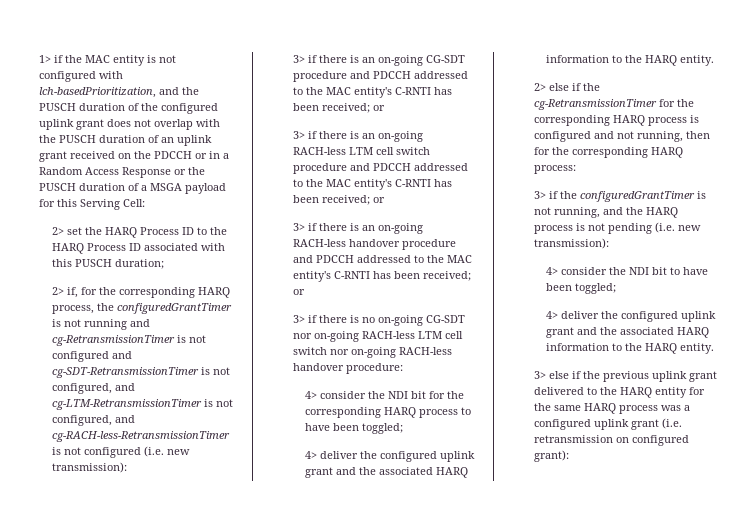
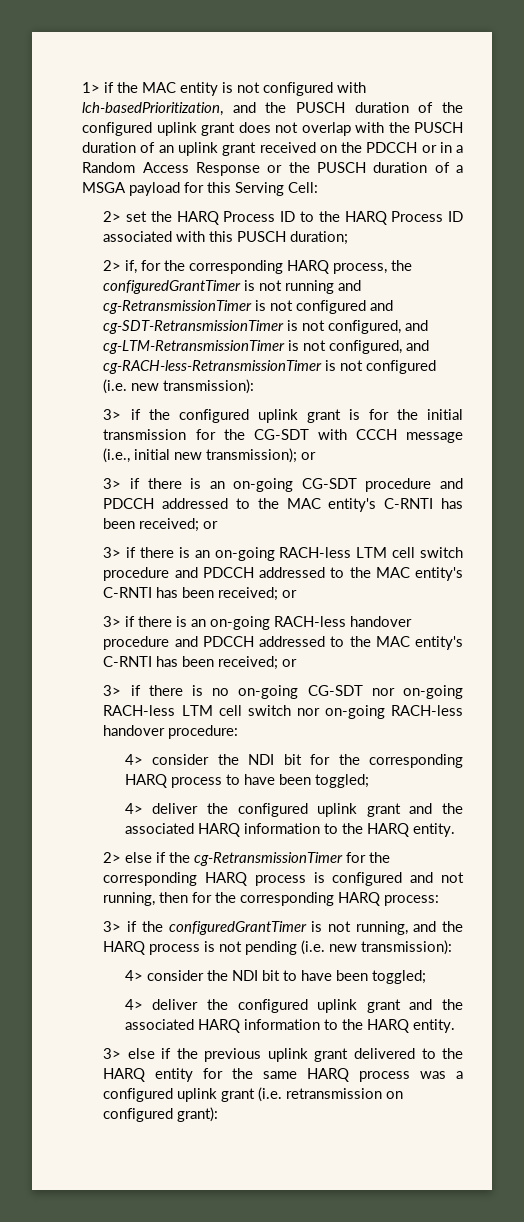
+ 3> if the configured uplink grant is for the initial transmission for the CG-SDT with CCCH message (i.e., initial new transmission); or

